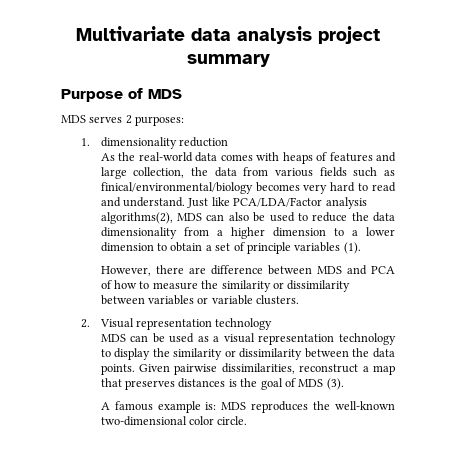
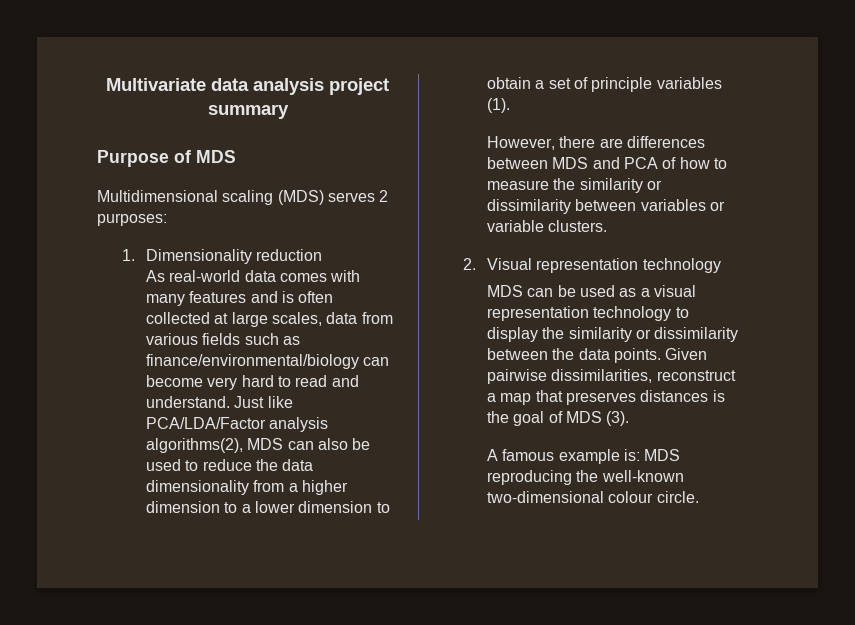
- MDS serves 2 purposes:
+ Multidimensional scaling (MDS) serves 2 purposes:
- 1. dimensionality reduction
+ 1. Dimensionality reduction
- As the real-world data comes with heaps of features and large collection, the data from various fields such as finical/environmental/biology becomes very hard to read and understand.
+ As real-world data comes with many features and is often collected at large scales, data from various fields such as finance/environmental/biology can become very hard to read and understand.
- However, there are difference between MDS and PCA of how to measure the similarity or dissimilarity between variables or variable clusters.
+ However, there are differences between MDS and PCA of how to measure the similarity or dissimilarity between variables or variable clusters.
- A famous example is: MDS reproduces the well-known two-dimensional color circle.
+ A famous example is: MDS reproducing the well-known two-dimensional colour circle.

